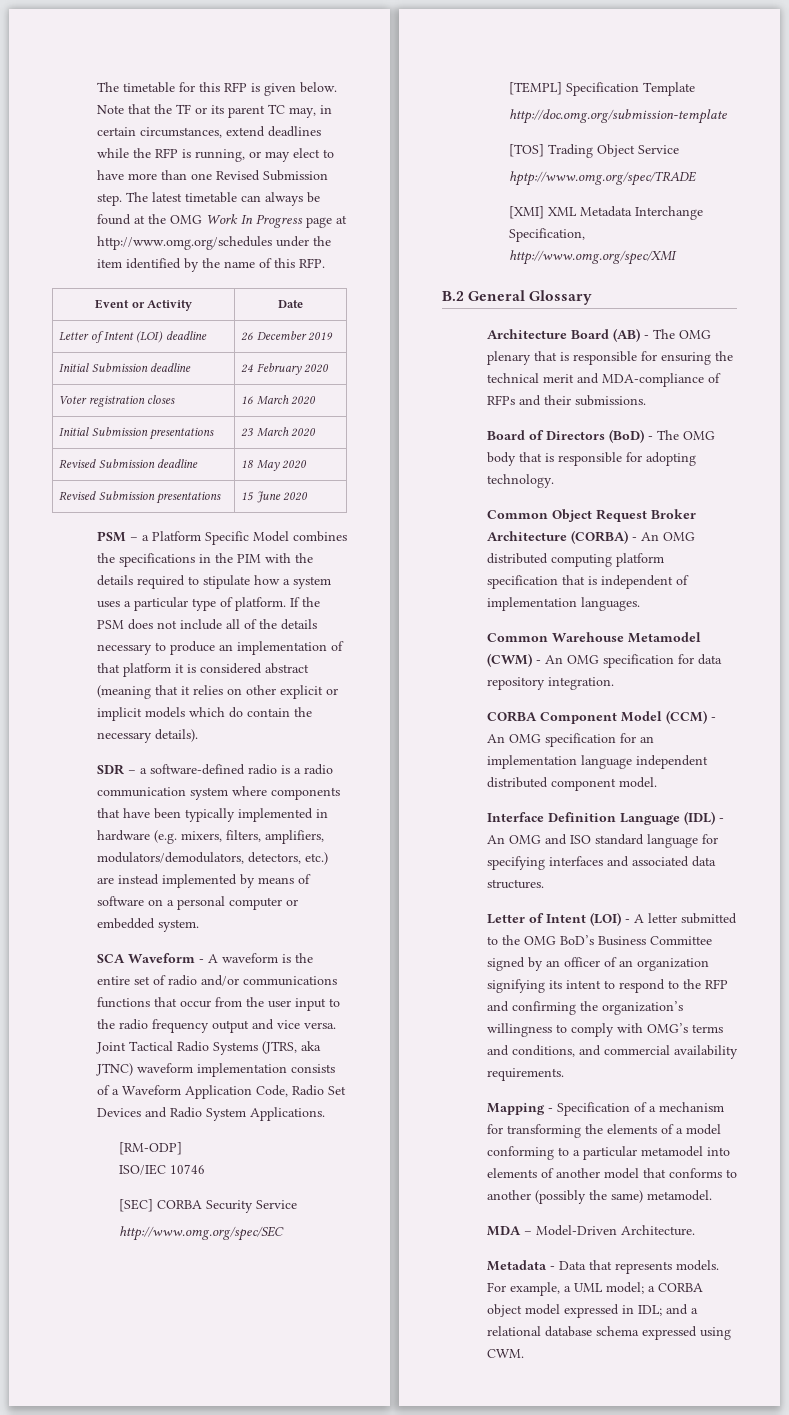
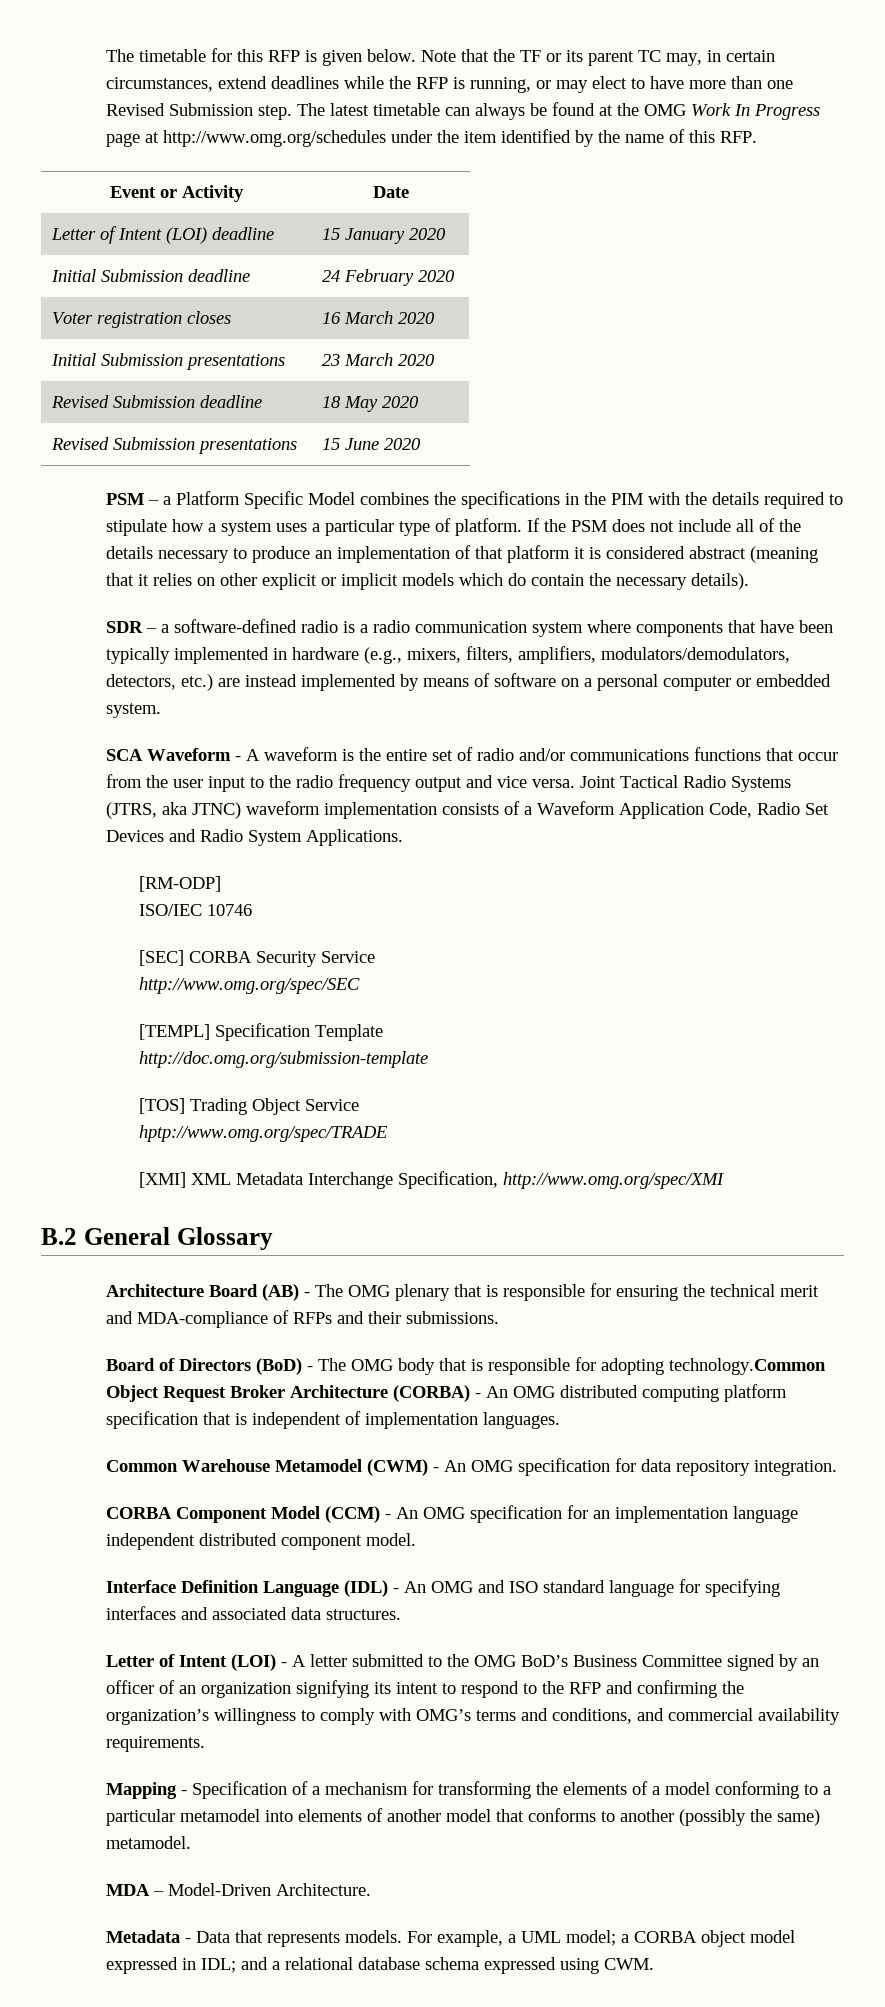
- Letter of Intent (LOI) deadline | 26 December 2019
+ Letter of Intent (LOI) deadline | 15 January 2020
- SDR – a software-defined radio is a radio communication system where components that have been typically implemented in hardware (e.g. mixers, filters, amplifiers, modulators/demodulators, detectors, etc.) are instead implemented by means of software on a personal computer or embedded system.
+ SDR – a software-defined radio is a radio communication system where components that have been typically implemented in hardware (e.g., mixers, filters, amplifiers, modulators/demodulators, detectors, etc.) are instead implemented by means of software on a personal computer or embedded system.
- Board of Directors (BoD) - The OMG body that is responsible for adopting technology.
- Common Object Request Broker Architecture (CORBA) - An OMG distributed computing platform specification that is independent of implementation languages.
+ Board of Directors (BoD) - The OMG body that is responsible for adopting technology.Common Object Request Broker Architecture (CORBA) - An OMG distributed computing platform specification that is independent of implementation languages.

